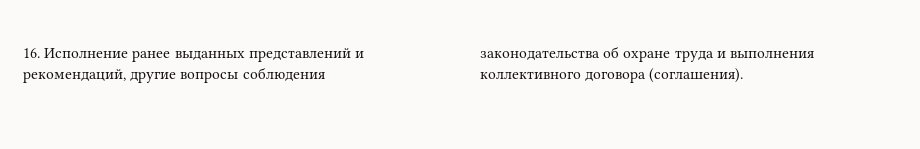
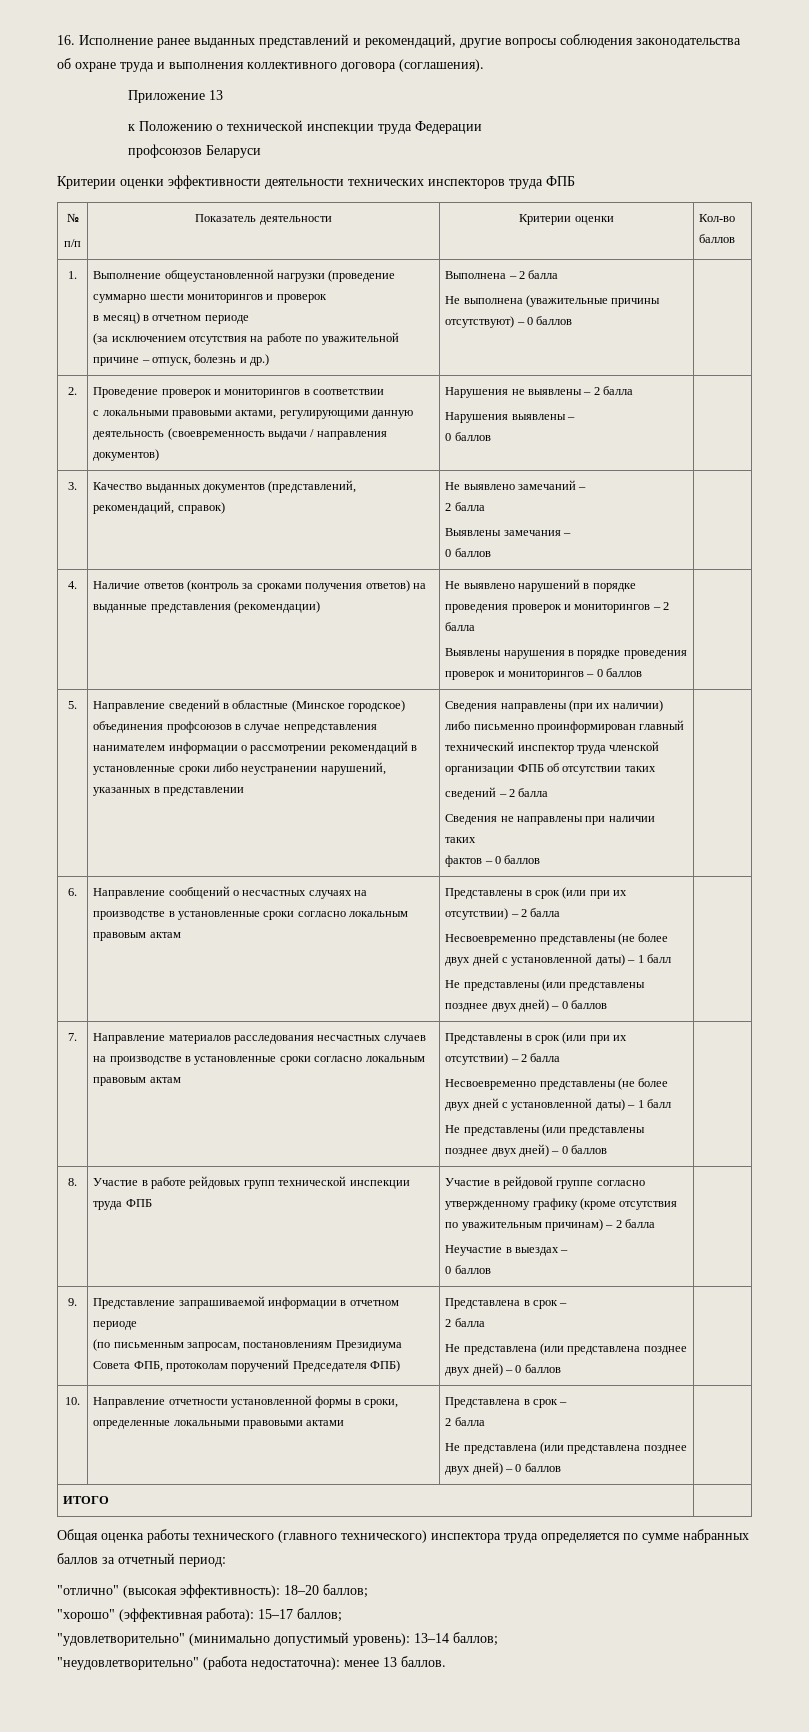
+ Приложение 13
+ к Положению о технической инспекции труда Федерации
+ профсоюзов Беларуси
+ Критерии оценки эффективности деятельности технических инспекторов труда ФПБ
+ №
+ п/п | Показатель деятельности | Критерии оценки | Кол-во баллов
+ 1. | Выполнение общеустановленной нагрузки (проведение суммарно шести мониторингов и проверок
+ в месяц) в отчетном периоде
+ (за исключением отсутствия на работе по уважительной причине – отпуск, болезнь и др.) | Выполнена – 2 балла
+ Не выполнена (уважительные причины отсутствуют) – 0 баллов |
+ 2. | Проведение проверок и мониторингов в соответствии
+ с локальными правовыми актами, регулирующими данную деятельность (своевременность выдачи / направления документов) | Нарушения не выявлены – 2 балла
+ Нарушения выявлены –
+ 0 баллов |
+ 3. | Качество выданных документов (представлений, рекомендаций, справок) | Не выявлено замечаний –
+ 2 балла
+ Выявлены замечания –
+ 0 баллов |
+ 4. | Наличие ответов (контроль за сроками получения ответов) на выданные представления (рекомендации) | Не выявлено нарушений в порядке проведения проверок и мониторингов – 2 балла
+ Выявлены нарушения в порядке проведения проверок и мониторингов – 0 баллов |
+ 5. | Направление сведений в областные (Минское городское) объединения профсоюзов в случае непредставления нанимателем информации о рассмотрении рекомендаций в установленные сроки либо неустранении нарушений, указанных в представлении | Сведения направлены (при их наличии) либо письменно проинформирован главный технический инспектор труда членской организации ФПБ об отсутствии таких
+ сведений – 2 балла
+ Сведения не направлены при наличии таких
+ фактов – 0 баллов |
+ 6. | Направление сообщений о несчастных случаях на производстве в установленные сроки согласно локальным правовым актам | Представлены в срок (или при их отсутствии) – 2 балла
+ Несвоевременно представлены (не более двух дней с установленной даты) – 1 балл
+ Не представлены (или представлены позднее двух дней) – 0 баллов |
+ 7. | Направление материалов расследования несчастных случаев на производстве в установленные сроки согласно локальным правовым актам | Представлены в срок (или при их отсутствии) – 2 балла
+ Несвоевременно представлены (не более двух дней с установленной даты) – 1 балл
+ Не представлены (или представлены позднее двух дней) – 0 баллов |
+ 8. | Участие в работе рейдовых групп технической инспекции труда ФПБ | Участие в рейдовой группе согласно утвержденному графику (кроме отсутствия по уважительным причинам) – 2 балла
+ Неучастие в выездах –
+ 0 баллов |
+ 9. | Представление запрашиваемой информации в отчетном периоде
+ (по письменным запросам, постановлениям Президиума Совета ФПБ, протоколам поручений Председателя ФПБ) | Представлена в срок –
+ 2 балла
+ Не представлена (или представлена позднее двух дней) – 0 баллов |
+ 10. | Направление отчетности установленной формы в сроки, определенные локальными правовыми актами | Представлена в срок –
+ 2 балла
+ Не представлена (или представлена позднее двух дней) – 0 баллов |
+ ИТОГО |
+ Общая оценка работы технического (главного технического) инспектора труда определяется по сумме набранных баллов за отчетный период:
+ "отлично" (высокая эффективность): 18–20 баллов;
+ "хорошо" (эффективная работа): 15–17 баллов;
+ "удовлетворительно" (минимально допустимый уровень): 13–14 баллов;
+ "неудовлетворительно" (работа недостаточна): менее 13 баллов.

